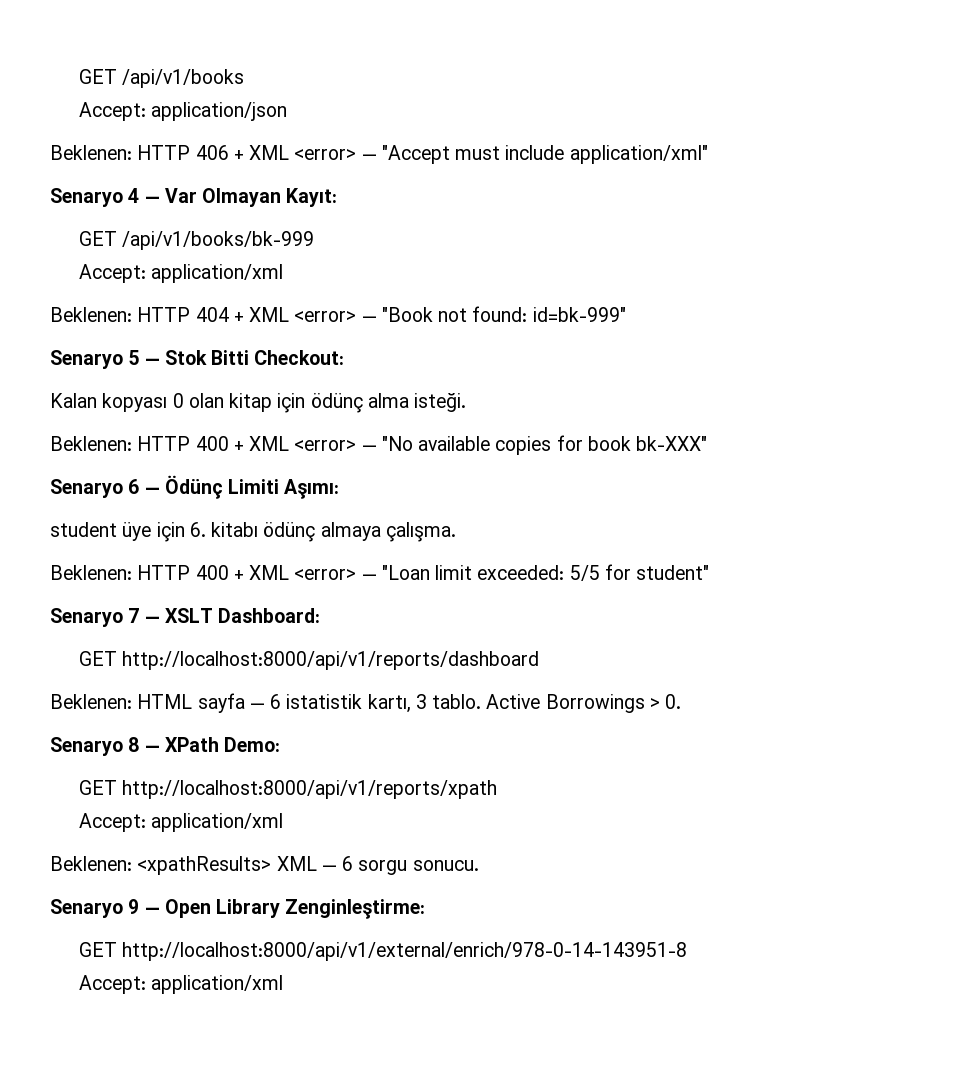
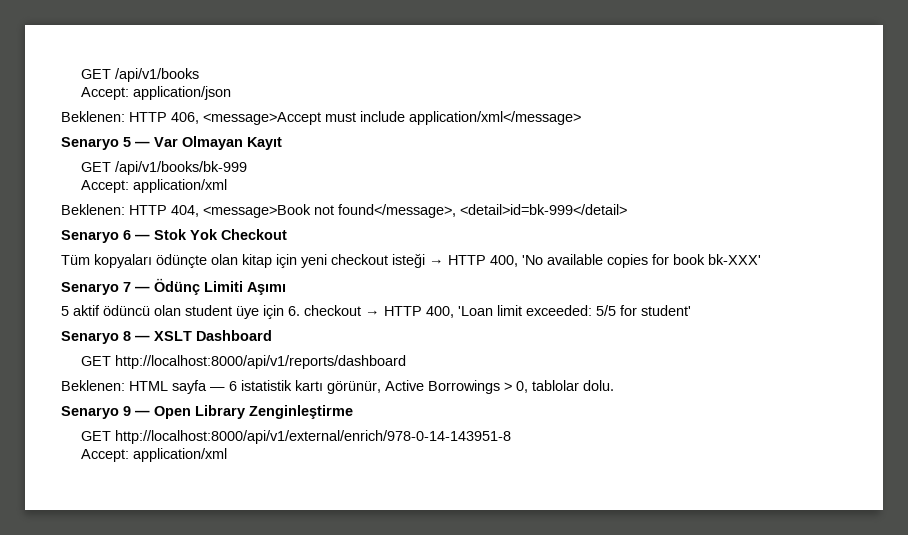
- Beklenen: HTTP 406 + XML <error> — "Accept must include application/xml"
- Senaryo 4 — Var Olmayan Kayıt:
+ Beklenen: HTTP 406, <message>Accept must include application/xml</message>
+ Senaryo 5 — Var Olmayan Kayıt
- Beklenen: HTTP 404 + XML <error> — "Book not found: id=bk-999"
- Senaryo 5 — Stok Bitti Checkout:
- Kalan kopyası 0 olan kitap için ödünç alma isteği.
- Beklenen: HTTP 400 + XML <error> — "No available copies for book bk-XXX"
- Senaryo 6 — Ödünç Limiti Aşımı:
- student üye için 6. kitabı ödünç almaya çalışma.
- Beklenen: HTTP 400 + XML <error> — "Loan limit exceeded: 5/5 for student"
- Senaryo 7 — XSLT Dashboard:
+ Beklenen: HTTP 404, <message>Book not found</message>, <detail>id=bk-999</detail>
+ Senaryo 6 — Stok Yok Checkout
+ Tüm kopyaları ödünçte olan kitap için yeni checkout isteği → HTTP 400, 'No available copies for book bk-XXX'
+ Senaryo 7 — Ödünç Limiti Aşımı
+ 5 aktif ödüncü olan student üye için 6. checkout → HTTP 400, 'Loan limit exceeded: 5/5 for student'
+ Senaryo 8 — XSLT Dashboard
- Beklenen: HTML sayfa — 6 istatistik kartı, 3 tablo. Active Borrowings > 0.
- Senaryo 8 — XPath Demo:
- GET http://localhost:8000/api/v1/reports/xpath
- Accept: application/xml
- Beklenen: <xpathResults> XML — 6 sorgu sonucu.
+ Beklenen: HTML sayfa — 6 istatistik kartı görünür, Active Borrowings > 0, tablolar dolu.
- Senaryo 9 — Open Library Zenginleştirme:
+ Senaryo 9 — Open Library Zenginleştirme

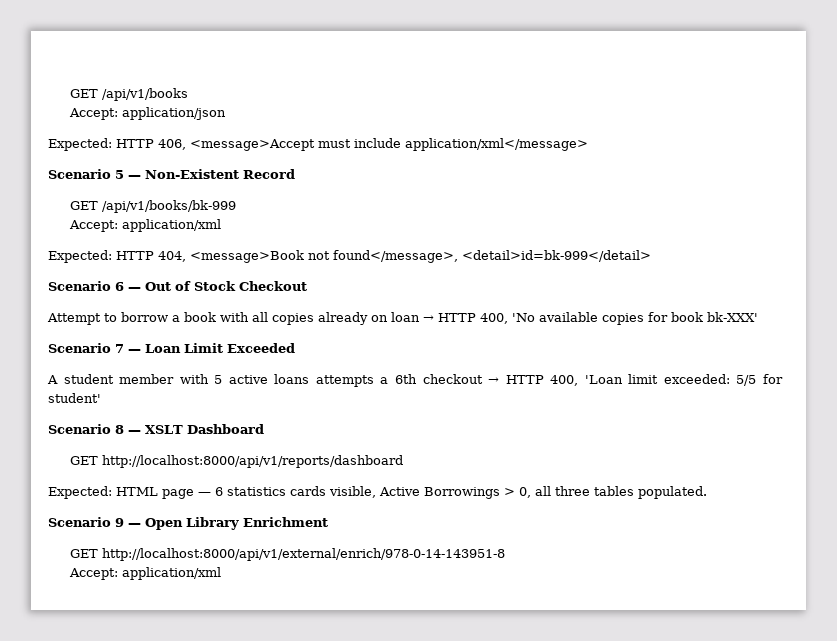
- Beklenen: HTTP 406, <message>Accept must include application/xml</message>
+ Expected: HTTP 406, <message>Accept must include application/xml</message>
- Senaryo 5 — Var Olmayan Kayıt
+ Scenario 5 — Non-Existent Record
- Beklenen: HTTP 404, <message>Book not found</message>, <detail>id=bk-999</detail>
+ Expected: HTTP 404, <message>Book not found</message>, <detail>id=bk-999</detail>
- Senaryo 6 — Stok Yok Checkout
- Tüm kopyaları ödünçte olan kitap için yeni checkout isteği → HTTP 400, 'No available copies for book bk-XXX'
+ Scenario 6 — Out of Stock Checkout
+ Attempt to borrow a book with all copies already on loan → HTTP 400, 'No available copies for book bk-XXX'
- Senaryo 7 — Ödünç Limiti Aşımı
- 5 aktif ödüncü olan student üye için 6. checkout → HTTP 400, 'Loan limit exceeded: 5/5 for student'
+ Scenario 7 — Loan Limit Exceeded
+ A student member with 5 active loans attempts a 6th checkout → HTTP 400, 'Loan limit exceeded: 5/5 for student'
- Senaryo 8 — XSLT Dashboard
+ Scenario 8 — XSLT Dashboard
- Beklenen: HTML sayfa — 6 istatistik kartı görünür, Active Borrowings > 0, tablolar dolu.
- Senaryo 9 — Open Library Zenginleştirme
+ Expected: HTML page — 6 statistics cards visible, Active Borrowings > 0, all three tables populated.
+ Scenario 9 — Open Library Enrichment

